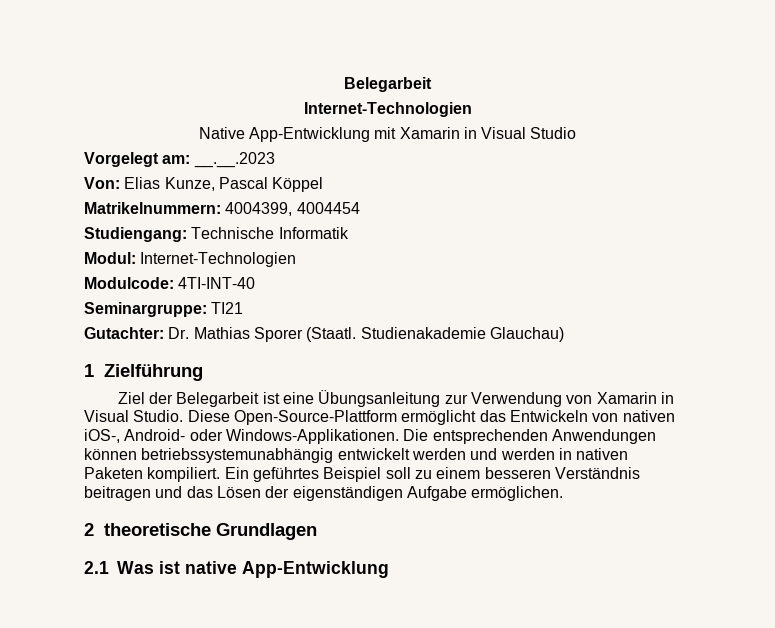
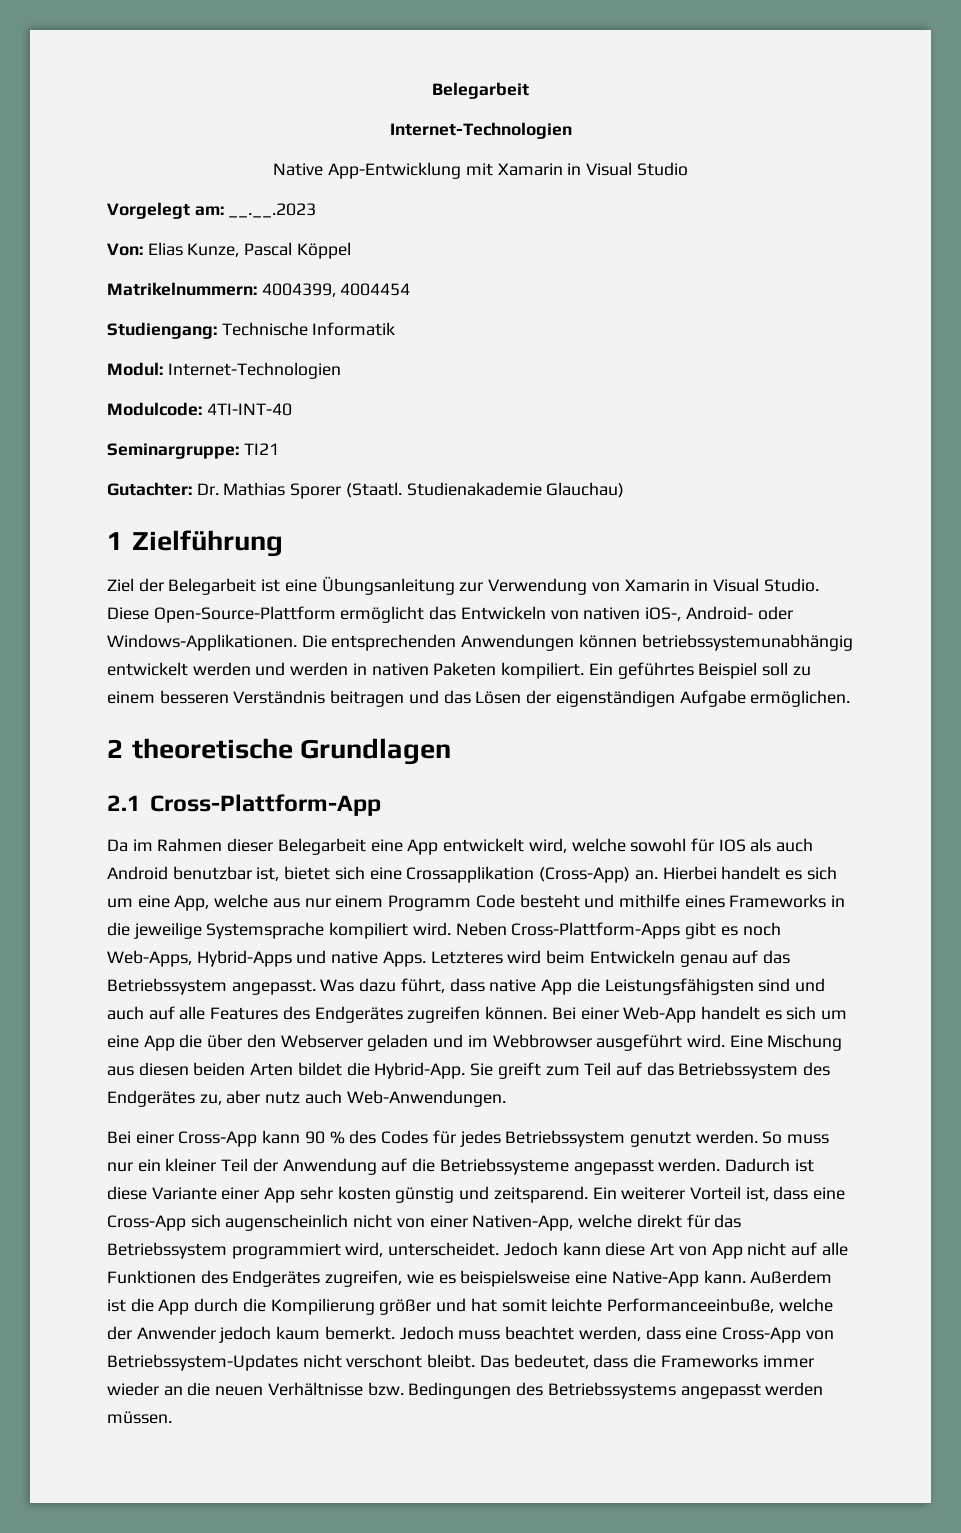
- 2.1 Was ist native App-Entwicklung
+ 2.1 Cross-Plattform-App
+ Da im Rahmen dieser Belegarbeit eine App entwickelt wird, welche sowohl für IOS als auch Android benutzbar ist, bietet sich eine Crossapplikation (Cross-App) an. Hierbei handelt es sich um eine App, welche aus nur einem Programm Code besteht und mithilfe eines Frameworks in die jeweilige Systemsprache kompiliert wird. Neben Cross-Plattform-Apps gibt es noch Web-Apps, Hybrid-Apps und native Apps. Letzteres wird beim Entwickeln genau auf das Betriebssystem angepasst. Was dazu führt, dass native App die Leistungsfähigsten sind und auch auf alle Features des Endgerätes zugreifen können. Bei einer Web-App handelt es sich um eine App die über den Webserver geladen und im Webbrowser ausgeführt wird. Eine Mischung aus diesen beiden Arten bildet die Hybrid-App. Sie greift zum Teil auf das Betriebssystem des Endgerätes zu, aber nutz auch Web-Anwendungen.
+ Bei einer Cross-App kann 90 % des Codes für jedes Betriebssystem genutzt werden. So muss nur ein kleiner Teil der Anwendung auf die Betriebssysteme angepasst werden. Dadurch ist diese Variante einer App sehr kosten günstig und zeitsparend. Ein weiterer Vorteil ist, dass eine Cross-App sich augenscheinlich nicht von einer Nativen-App, welche direkt für das Betriebssystem programmiert wird, unterscheidet. Jedoch kann diese Art von App nicht auf alle Funktionen des Endgerätes zugreifen, wie es beispielsweise eine Native-App kann. Außerdem ist die App durch die Kompilierung größer und hat somit leichte Performanceeinbuße, welche der Anwender jedoch kaum bemerkt. Jedoch muss beachtet werden, dass eine Cross-App von Betriebssystem-Updates nicht verschont bleibt. Das bedeutet, dass die Frameworks immer wieder an die neuen Verhältnisse bzw. Bedingungen des Betriebssystems angepasst werden müssen.

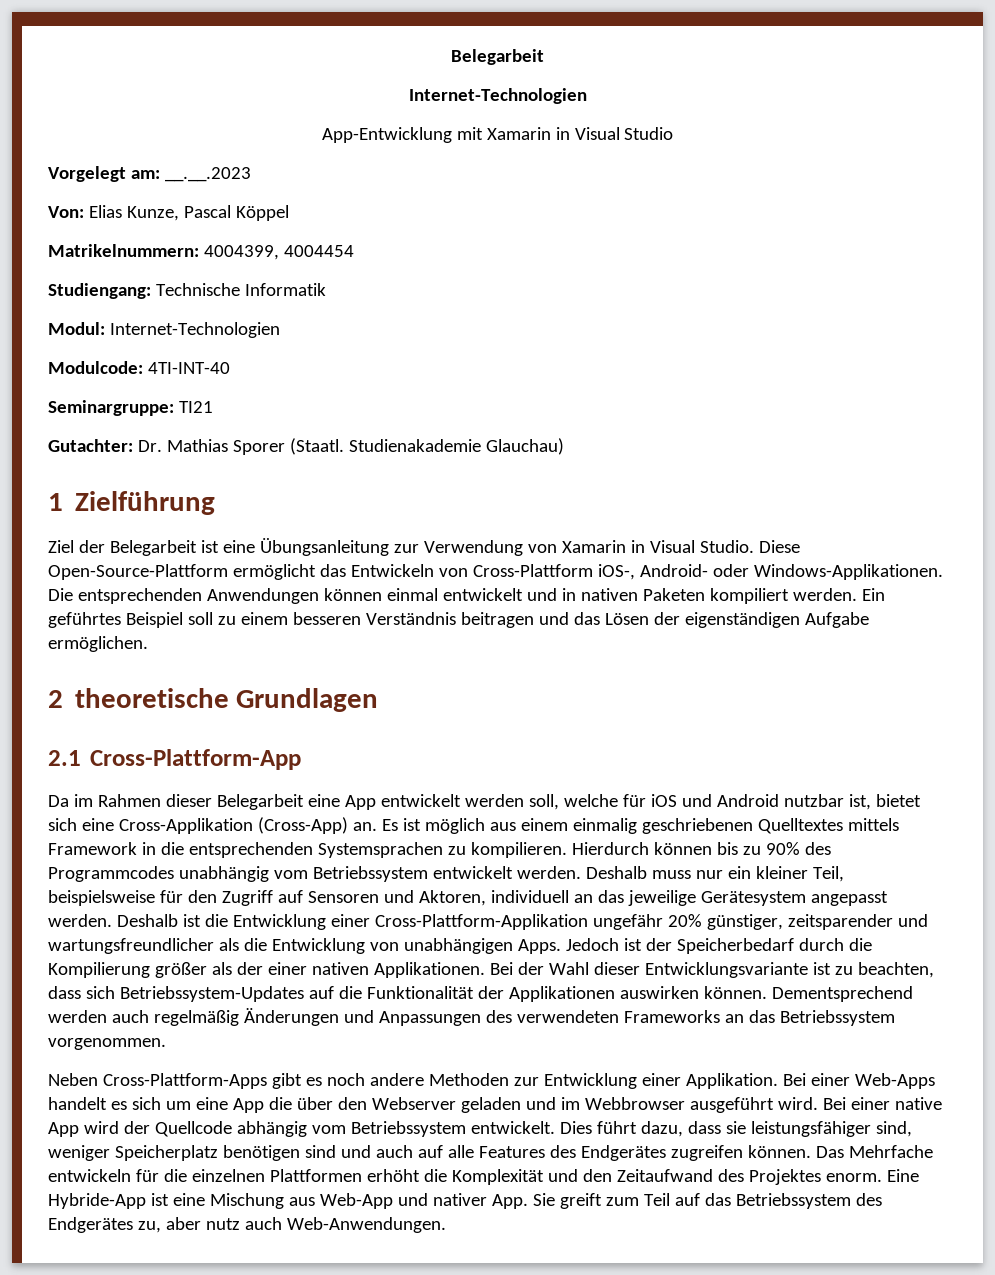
- Native App-Entwicklung mit Xamarin in Visual Studio
+ App-Entwicklung mit Xamarin in Visual Studio
- Diese Open-Source-Plattform ermöglicht das Entwickeln von nativen iOS-, Android- oder Windows-Applikationen.
+ Diese Open-Source-Plattform ermöglicht das Entwickeln von Cross-Plattform iOS-, Android- oder Windows-Applikationen.
- Die entsprechenden Anwendungen können betriebssystemunabhängig entwickelt werden und werden in nativen Paketen kompiliert.
+ Die entsprechenden Anwendungen können einmal entwickelt und in nativen Paketen kompiliert werden.
- Da im Rahmen dieser Belegarbeit eine App entwickelt wird, welche sowohl für IOS als auch Android benutzbar ist, bietet sich eine Crossapplikation (Cross-App) an.
+ Da im Rahmen dieser Belegarbeit eine App entwickelt werden soll, welche für iOS und Android nutzbar ist, bietet sich eine Cross-Applikation (Cross-App) an.
- Hierbei handelt es sich um eine App, welche aus nur einem Programm Code besteht und mithilfe eines Frameworks in die jeweilige Systemsprache kompiliert wird. Neben Cross-Plattform-Apps gibt es noch Web-Apps, Hybrid-Apps und native Apps. Letzteres wird beim Entwickeln genau auf das Betriebssystem angepasst. Was dazu führt, dass native App die Leistungsfähigsten sind und auch auf alle Features des Endgerätes zugreifen können. Bei einer Web-App handelt es sich um eine App die über den Webserver geladen und im Webbrowser ausgeführt wird.
+ Es ist möglich aus einem einmalig geschriebenen Quelltextes mittels Framework in die entsprechenden Systemsprachen zu kompilieren. Hierdurch können bis zu 90% des Programmcodes unabhängig vom Betriebssystem entwickelt werden. Deshalb muss nur ein kleiner Teil, beispielsweise für den Zugriff auf Sensoren und Aktoren, individuell an das jeweilige Gerätesystem angepasst werden. Deshalb ist die Entwicklung einer Cross-Plattform-Applikation ungefähr 20% günstiger, zeitsparender und wartungsfreundlicher als die Entwicklung von unabhängigen Apps. Jedoch ist der Speicherbedarf durch die Kompilierung größer als der einer nativen Applikationen. Bei der Wahl dieser Entwicklungsvariante ist zu beachten, dass sich Betriebssystem-Updates auf die Funktionalität der Applikationen auswirken können. Dementsprechend werden auch regelmäßig Änderungen und Anpassungen des verwendeten Frameworks an das Betriebssystem vorgenommen.
+ Neben Cross-Plattform-Apps gibt es noch andere Methoden zur Entwicklung einer Applikation. Bei einer Web-Apps handelt es sich um eine App die über den Webserver geladen und im Webbrowser ausgeführt wird.
- Eine Mischung aus diesen beiden Arten bildet die Hybrid-App. Sie greift zum Teil auf das Betriebssystem des Endgerätes zu, aber nutz auch Web-Anwendungen.
+ Bei einer native App wird der Quellcode abhängig vom Betriebssystem entwickelt. Dies führt dazu, dass sie leistungsfähiger sind, weniger Speicherplatz benötigen sind und auch auf alle Features des Endgerätes zugreifen können. Das Mehrfache entwickeln für die einzelnen Plattformen erhöht die Komplexität und den Zeitaufwand des Projektes enorm. Eine Hybride-App ist eine Mischung aus Web-App und nativer App. Sie greift zum Teil auf das Betriebssystem des Endgerätes zu, aber nutz auch Web-Anwendungen.
- Bei einer Cross-App kann 90 % des Codes für jedes Betriebssystem genutzt werden. So muss nur ein kleiner Teil der Anwendung auf die Betriebssysteme angepasst werden. Dadurch ist diese Variante einer App sehr kosten günstig und zeitsparend. Ein weiterer Vorteil ist, dass eine Cross-App sich augenscheinlich nicht von einer Nativen-App, welche direkt für das Betriebssystem programmiert wird, unterscheidet. Jedoch kann diese Art von App nicht auf alle Funktionen des Endgerätes zugreifen, wie es beispielsweise eine Native-App kann. Außerdem ist die App durch die Kompilierung größer und hat somit leichte Performanceeinbuße, welche der Anwender jedoch kaum bemerkt. Jedoch muss beachtet werden, dass eine Cross-App von Betriebssystem-Updates nicht verschont bleibt. Das bedeutet, dass die Frameworks immer wieder an die neuen Verhältnisse bzw. Bedingungen des Betriebssystems angepasst werden müssen.

